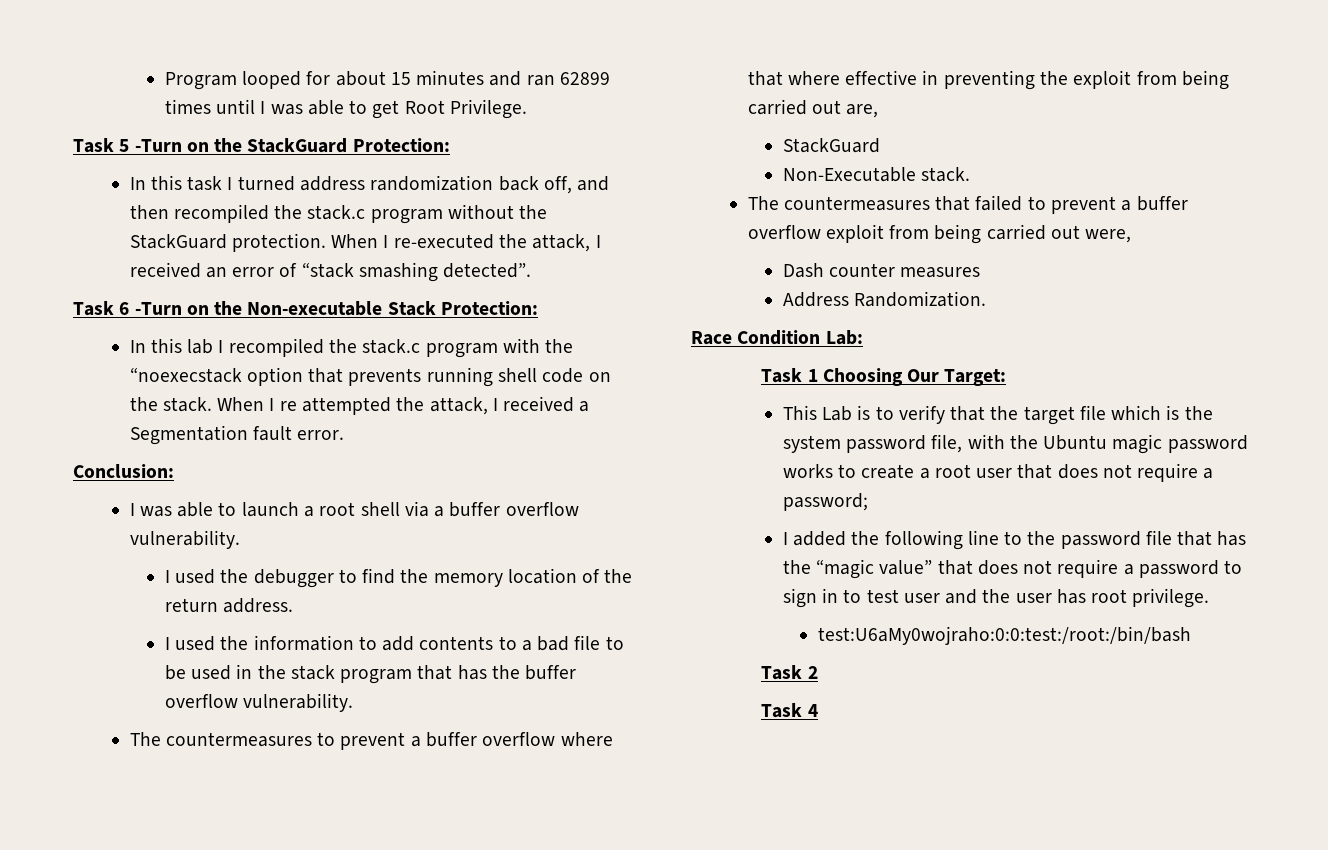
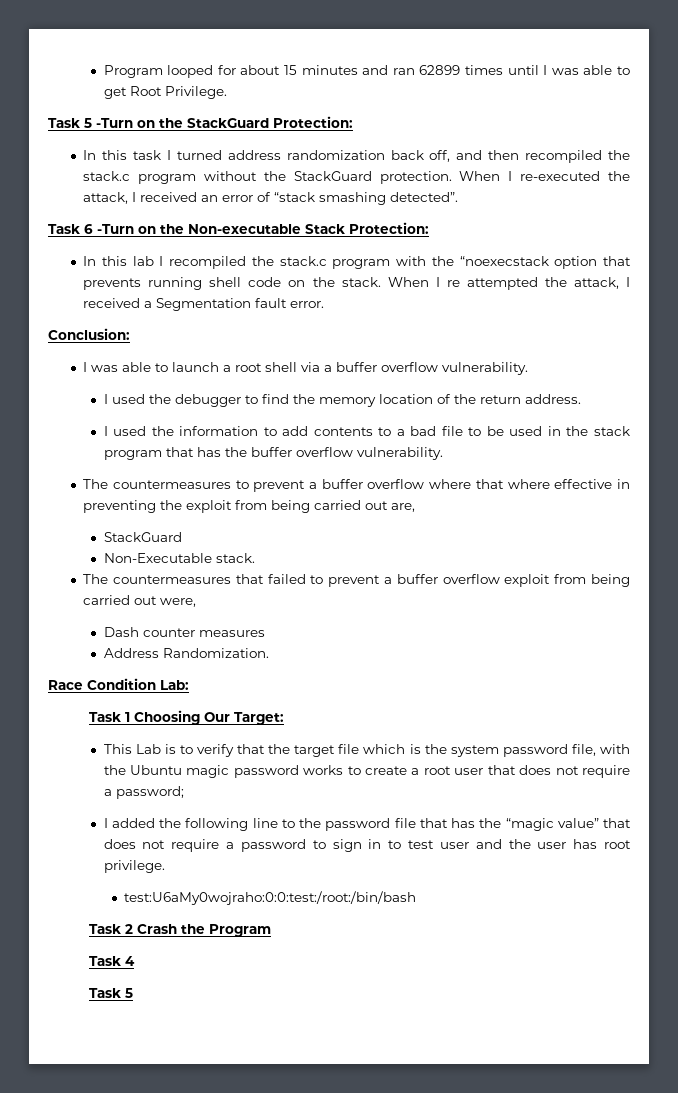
- Task 2
+ Task 2 Crash the Program
  Task 4
+ Task 5

